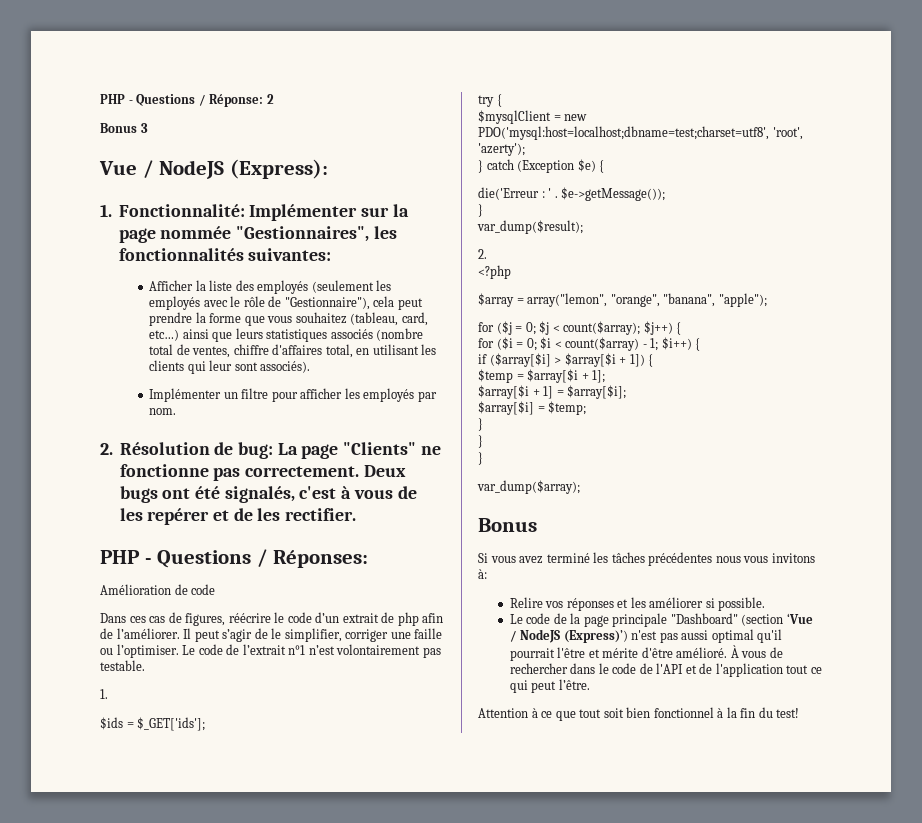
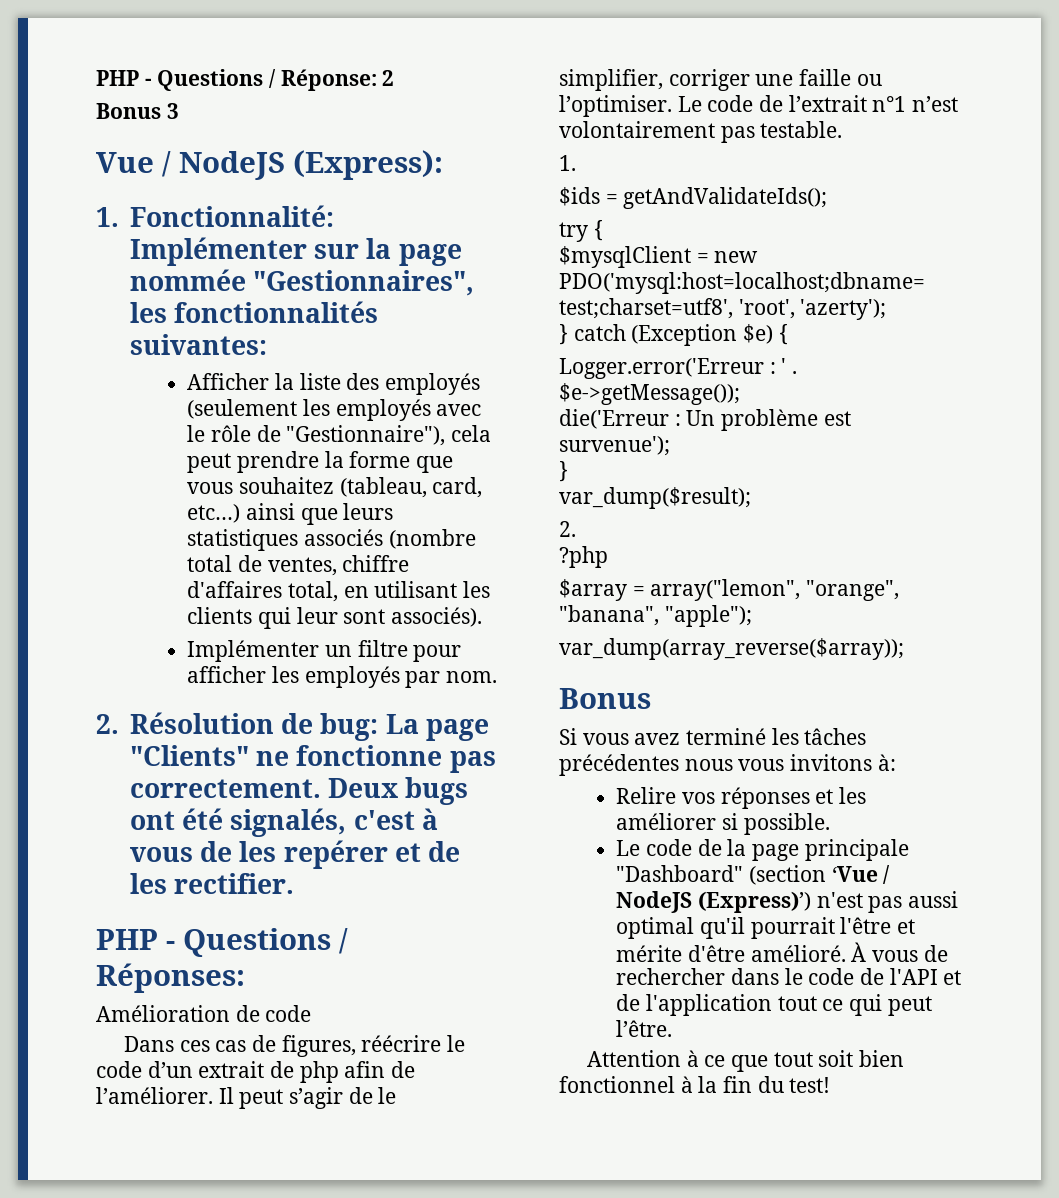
- $ids = $_GET['ids'];
+ $ids = getAndValidateIds();
- die('Erreur : ' .
+ Logger.error('Erreur : ' .
+ die('Erreur : Un problème est survenue');
- <?php
+ ?php
- for ($j = 0; $j < count($array); $j++) {
- for ($i = 0; $i < count($array) - 1; $i++) {
- if ($array[$i] > $array[$i + 1]) {
- $temp = $array[$i + 1];
- $array[$i + 1] = $array[$i];
- $array[$i] = $temp;
- }
- }
- }
- var_dump($array);
+ var_dump(array_reverse($array));

